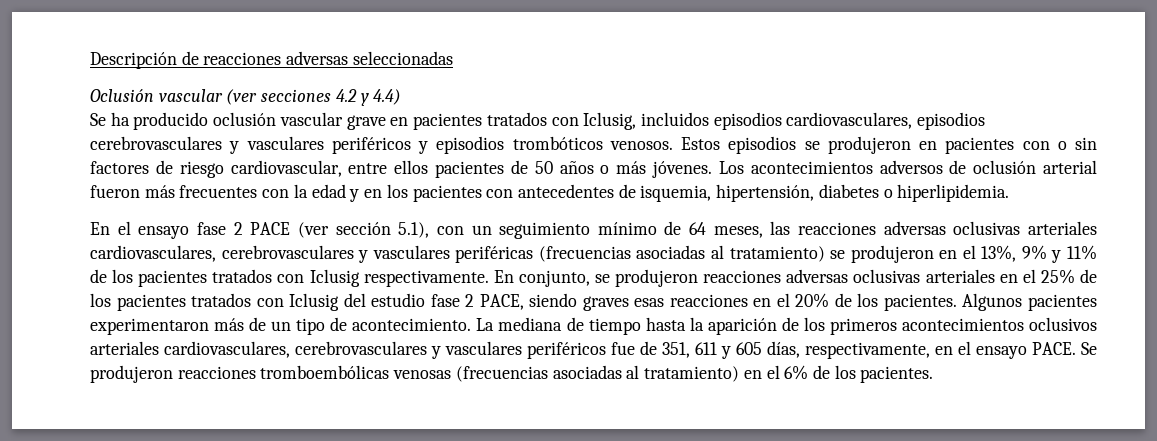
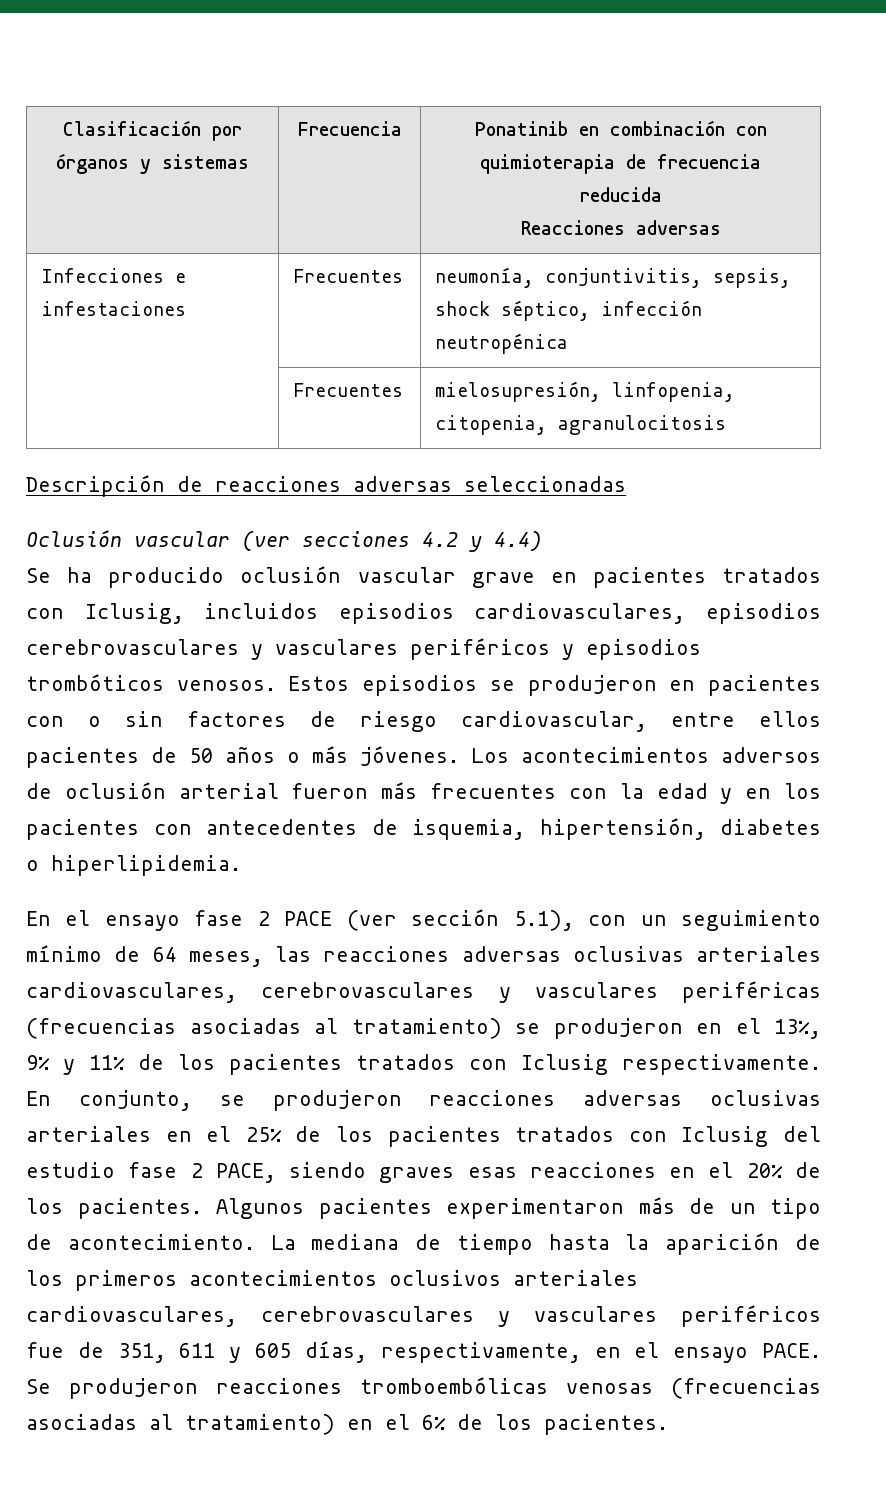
+ Clasificación por órganos y sistemas | Frecuencia | Ponatinib en combinación con quimioterapia de frecuencia reducida
+ Reacciones adversas
+ Infecciones e infestaciones | Frecuentes | neumonía, conjuntivitis, sepsis, shock séptico, infección neutropénica
+ | Frecuentes | mielosupresión, linfopenia, citopenia, agranulocitosis

